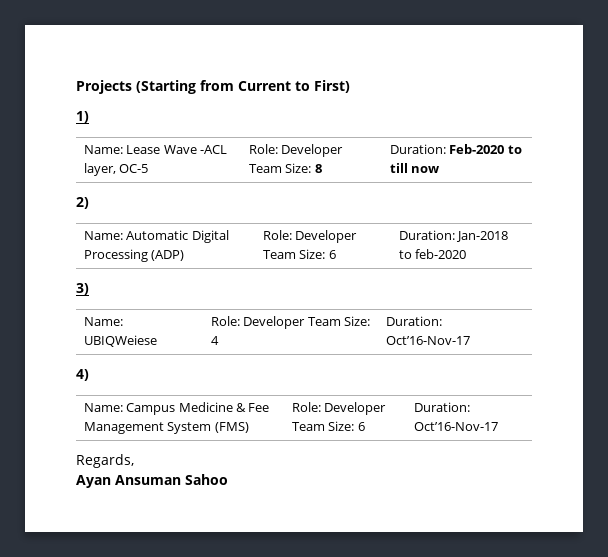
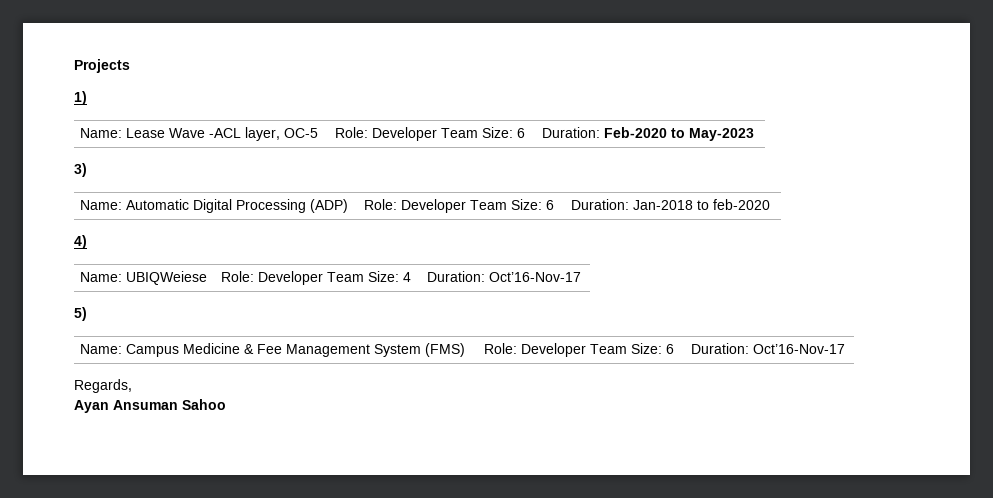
- Projects (Starting from Current to First)
+ Projects
- Name: Lease Wave -ACL layer, OC-5 | Role: Developer Team Size: 8 | Duration: Feb-2020 to till now
- 2)
+ Name: Lease Wave -ACL layer, OC-5 | Role: Developer Team Size: 6 | Duration: Feb-2020 to May-2023
+ 3)
- 3)
+ 4)
- 4)
+ 5)

